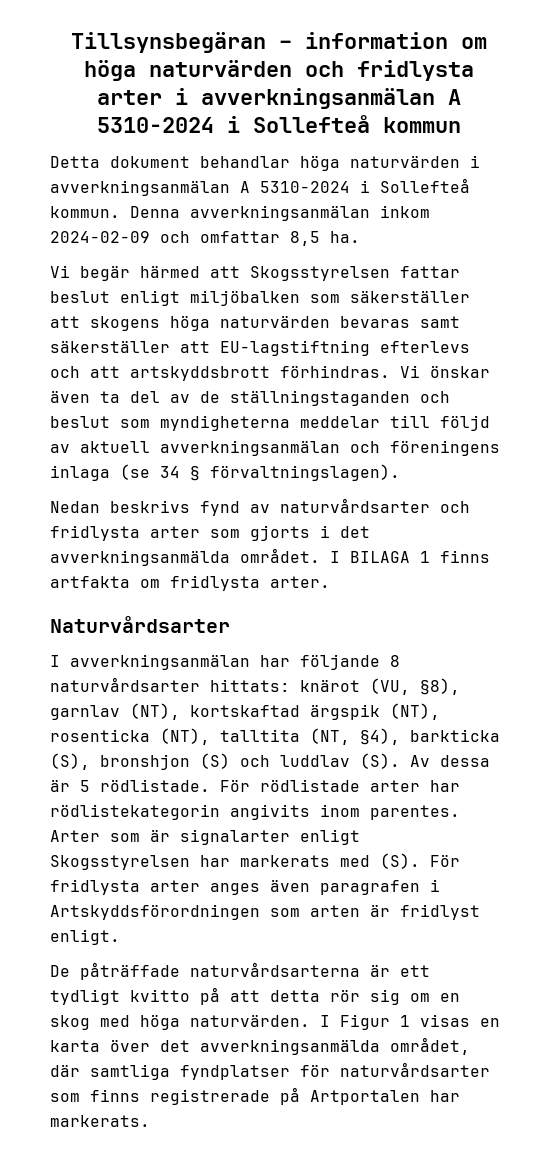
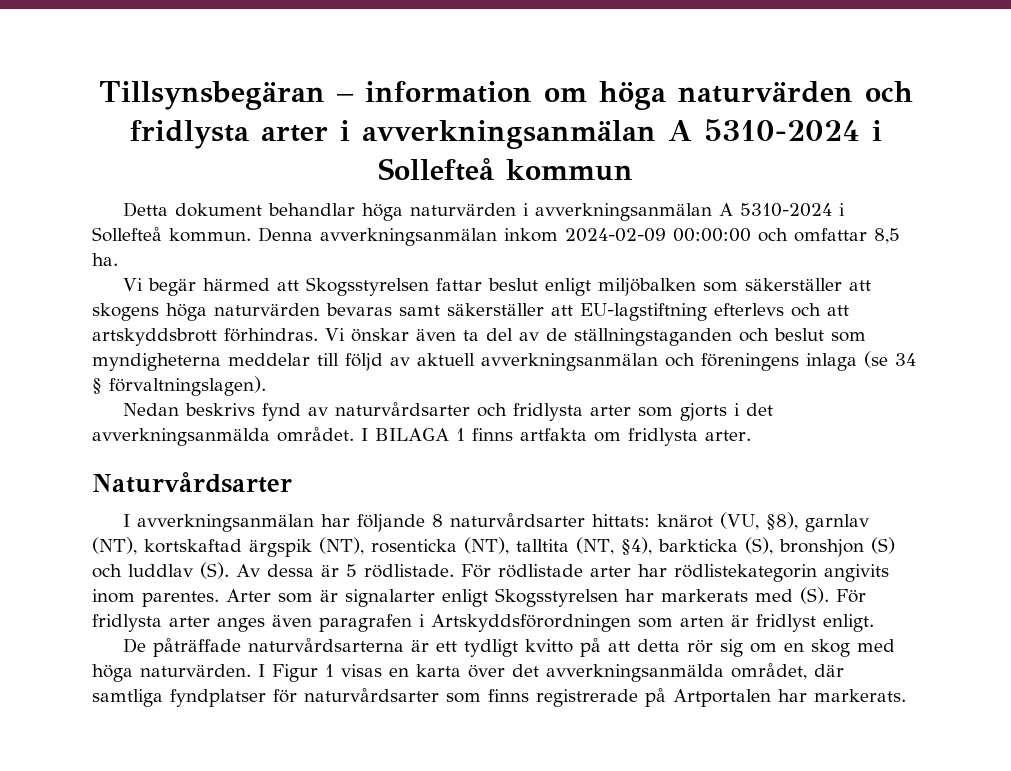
- Denna avverkningsanmälan inkom 2024-02-09 och omfattar 8,5 ha.
+ Denna avverkningsanmälan inkom 2024-02-09 00:00:00 och omfattar 8,5 ha.

